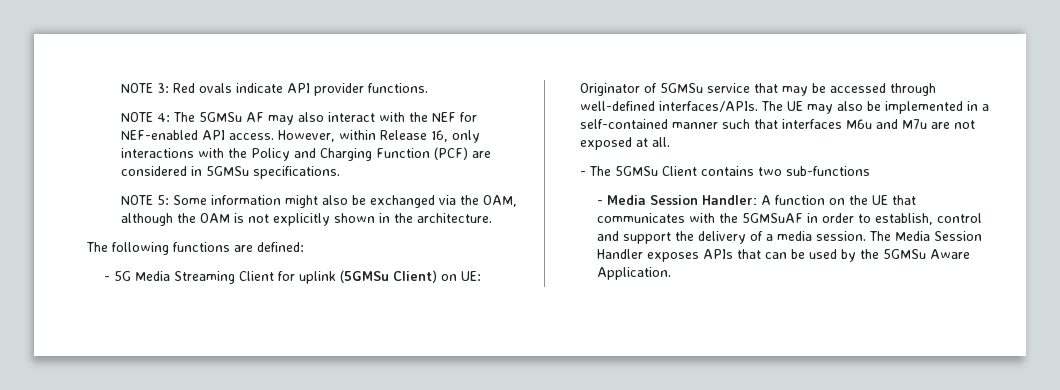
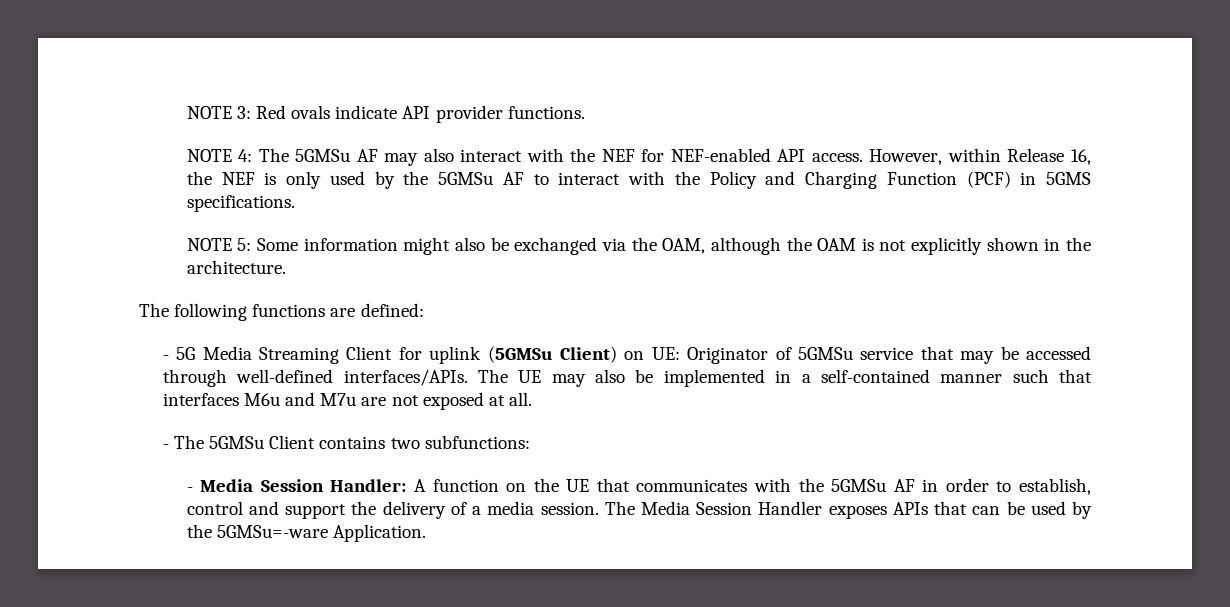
- However, within Release 16, only interactions with the Policy and Charging Function (PCF) are considered in 5GMSu specifications.
+ However, within Release 16, the NEF is only used by the 5GMSu AF to interact with the Policy and Charging Function (PCF) in 5GMS specifications.
- - The 5GMSu Client contains two sub-functions
+ - The 5GMSu Client contains two subfunctions:
- - Media Session Handler: A function on the UE that communicates with the 5GMSuAF in order to establish, control and support the delivery of a media session.
+ - Media Session Handler: A function on the UE that communicates with the 5GMSu AF in order to establish, control and support the delivery of a media session.
- The Media Session Handler exposes APIs that can be used by the 5GMSu Aware Application.
+ The Media Session Handler exposes APIs that can be used by the 5GMSu=-ware Application.

